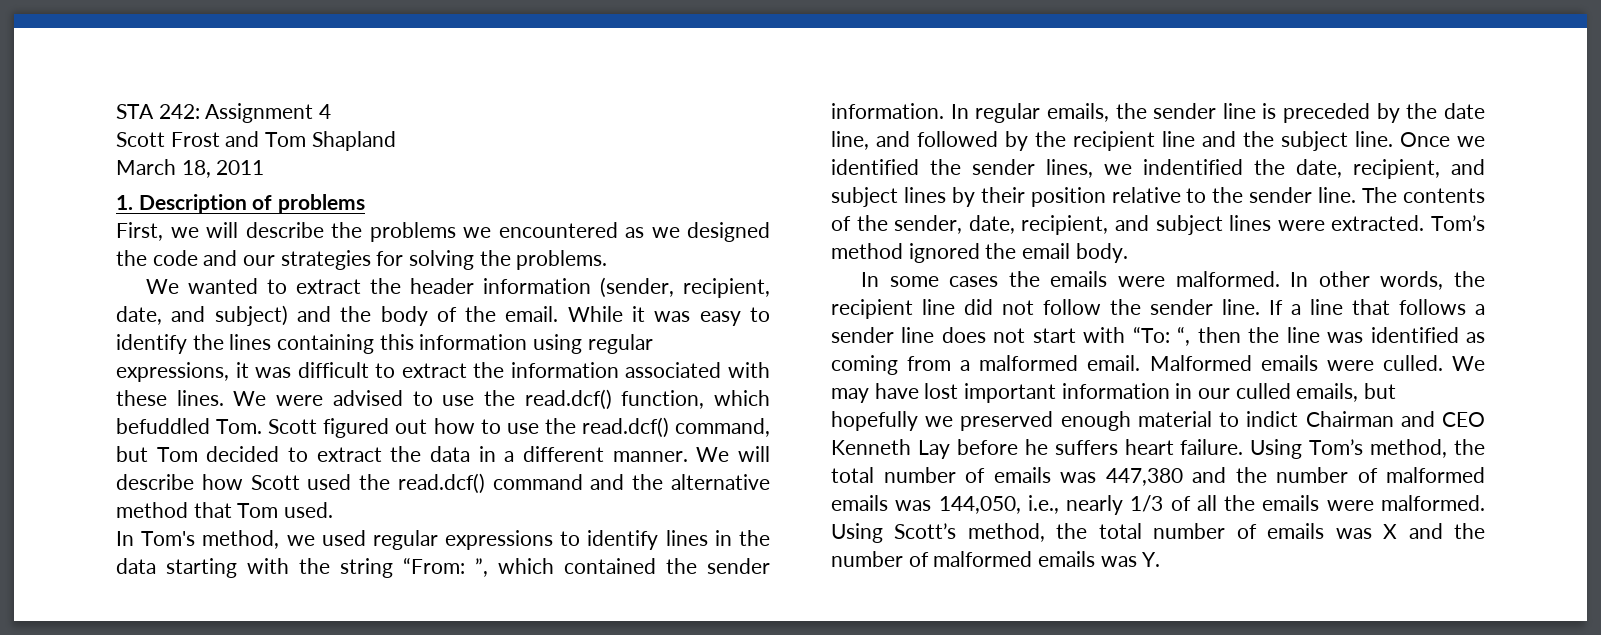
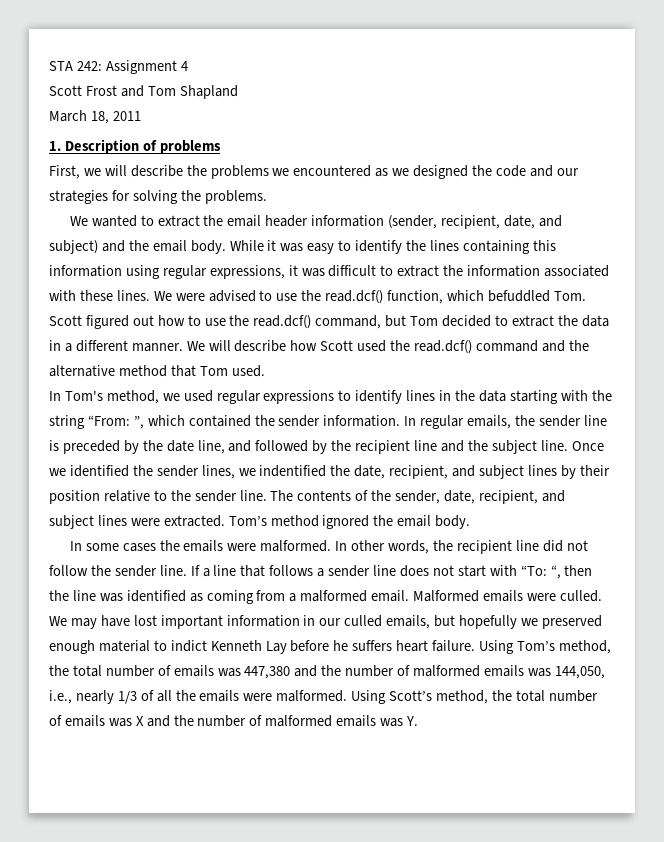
- We wanted to extract the header information (sender, recipient, date, and subject) and the body of the email.
+ We wanted to extract the email header information (sender, recipient, date, and subject) and the email body.
- We may have lost important information in our culled emails, but hopefully we preserved enough material to indict Chairman and CEO Kenneth Lay before he suffers heart failure.
+ We may have lost important information in our culled emails, but hopefully we preserved enough material to indict Kenneth Lay before he suffers heart failure.

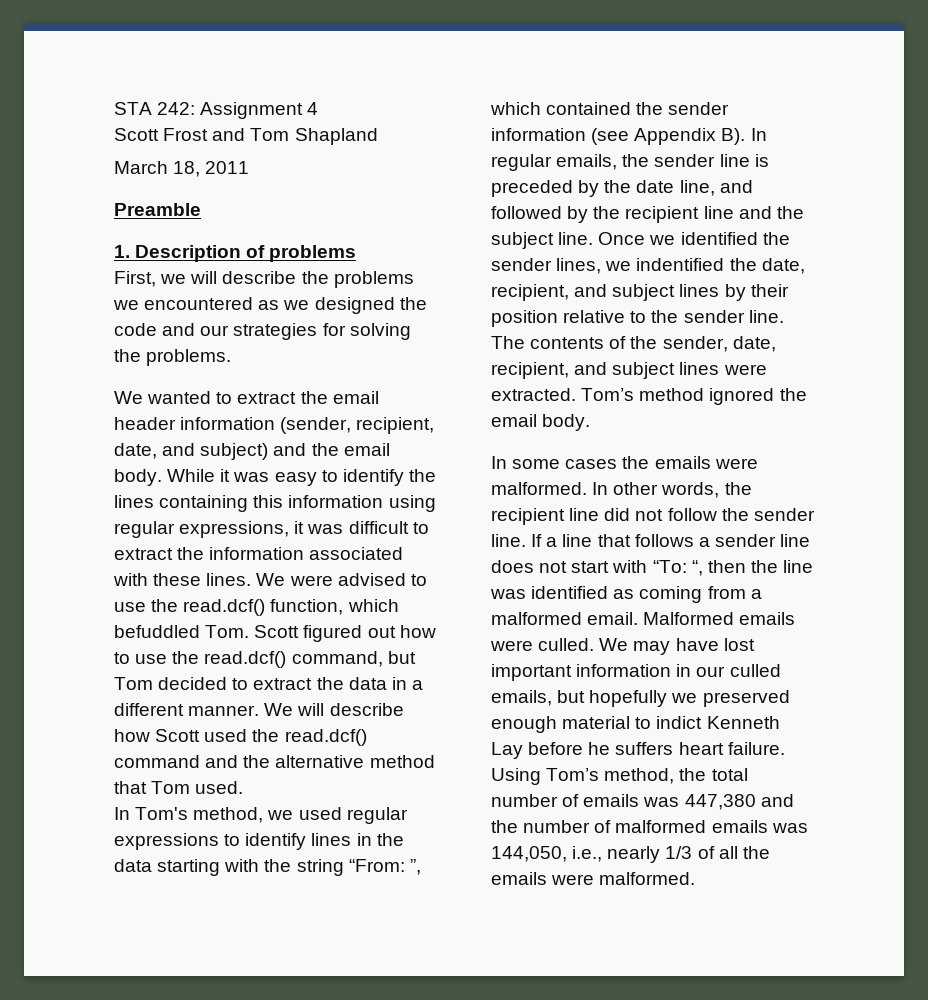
+ Preamble
- In Tom's method, we used regular expressions to identify lines in the data starting with the string “From: ”, which contained the sender information. In regular emails, the sender line is preceded by the date line, and followed by the recipient line and the subject line.
+ In Tom's method, we used regular expressions to identify lines in the data starting with the string “From: ”, which contained the sender information (see Appendix B). In regular emails, the sender line is preceded by the date line, and followed by the recipient line and the subject line.
- Using Scott’s method, the total number of emails was X and the number of malformed emails was Y.

